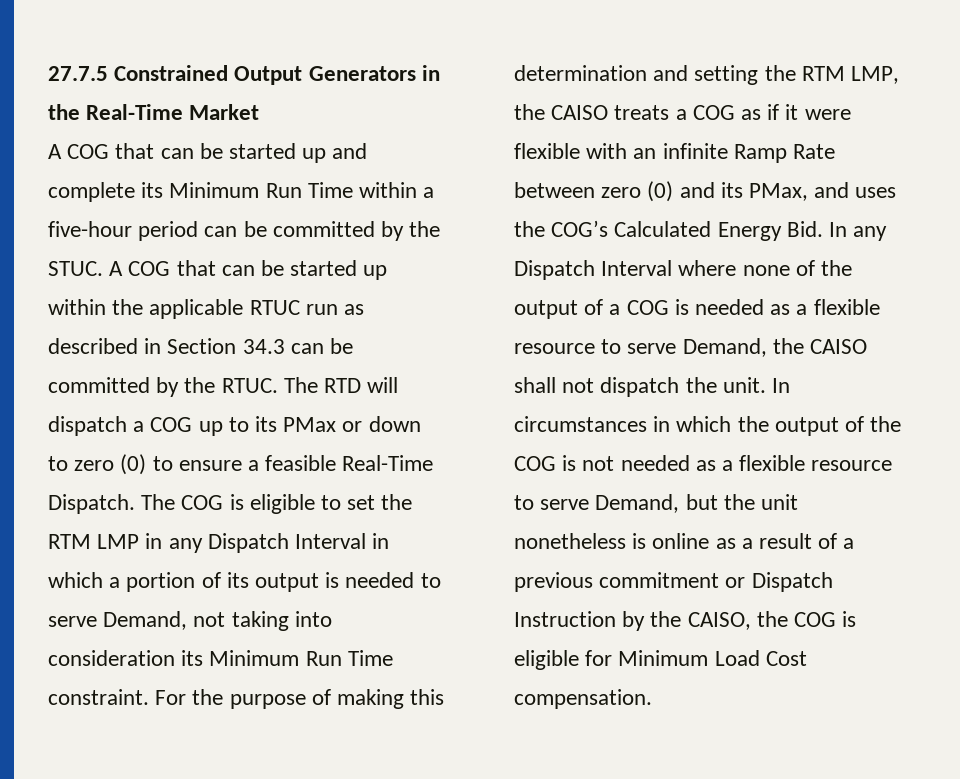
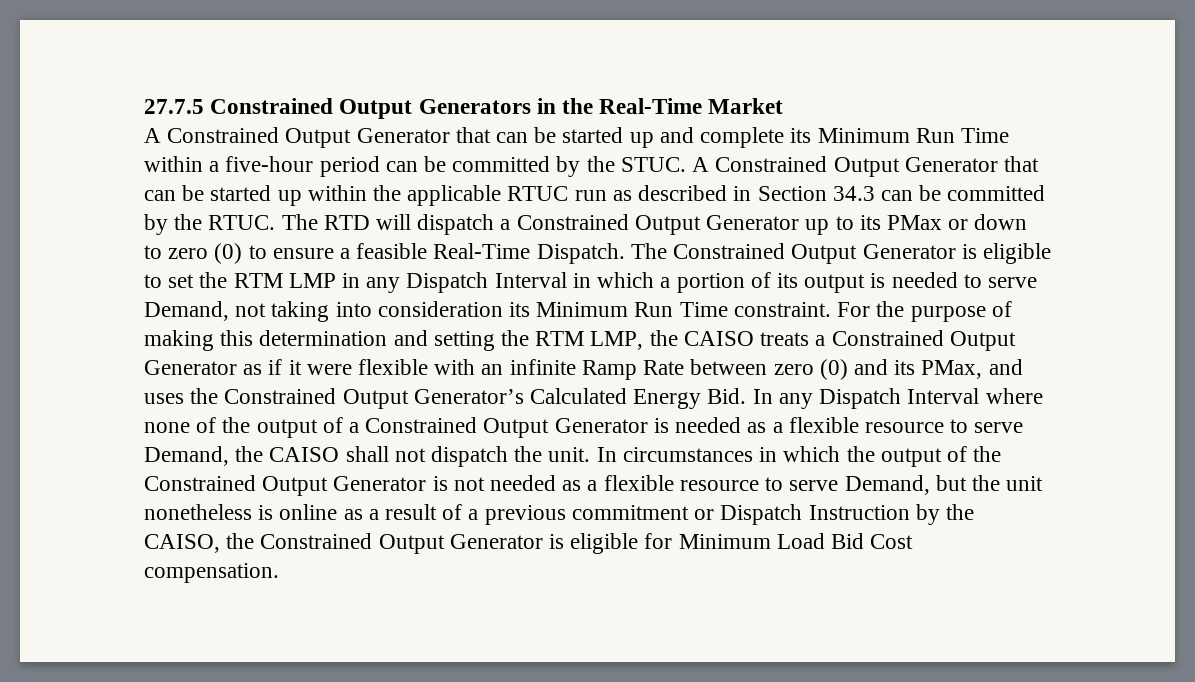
- A COG that can be started up and complete its Minimum Run Time within a five-hour period can be committed by the STUC.
+ A Constrained Output Generator that can be started up and complete its Minimum Run Time within a five-hour period can be committed by the STUC.
- A COG that can be started up within the applicable RTUC run as described in Section 34.3 can be committed by the RTUC.
+ A Constrained Output Generator that can be started up within the applicable RTUC run as described in Section 34.3 can be committed by the RTUC.
- The RTD will dispatch a COG up to its PMax or down to zero (0) to ensure a feasible Real-Time Dispatch.
+ The RTD will dispatch a Constrained Output Generator up to its PMax or down to zero (0) to ensure a feasible Real-Time Dispatch.
- The COG is eligible to set the RTM LMP in any Dispatch Interval in which a portion of its output is needed to serve Demand, not taking into consideration its Minimum Run Time constraint.
+ The Constrained Output Generator is eligible to set the RTM LMP in any Dispatch Interval in which a portion of its output is needed to serve Demand, not taking into consideration its Minimum Run Time constraint.
- For the purpose of making this determination and setting the RTM LMP, the CAISO treats a COG as if it were flexible with an infinite Ramp Rate between zero (0) and its PMax, and uses the COG’s Calculated Energy Bid. In any Dispatch Interval where none of the output of a COG is needed as a flexible resource to serve Demand, the CAISO shall not dispatch the unit.
+ For the purpose of making this determination and setting the RTM LMP, the CAISO treats a Constrained Output Generator as if it were flexible with an infinite Ramp Rate between zero (0) and its PMax, and uses the Constrained Output Generator’s Calculated Energy Bid. In any Dispatch Interval where none of the output of a Constrained Output Generator is needed as a flexible resource to serve Demand, the CAISO shall not dispatch the unit.
- In circumstances in which the output of the COG is not needed as a flexible resource to serve Demand, but the unit nonetheless is online as a result of a previous commitment or Dispatch Instruction by the CAISO, the COG is eligible for Minimum Load Cost compensation.
+ In circumstances in which the output of the Constrained Output Generator is not needed as a flexible resource to serve Demand, but the unit nonetheless is online as a result of a previous commitment or Dispatch Instruction by the CAISO, the Constrained Output Generator is eligible for Minimum Load Bid Cost compensation.

